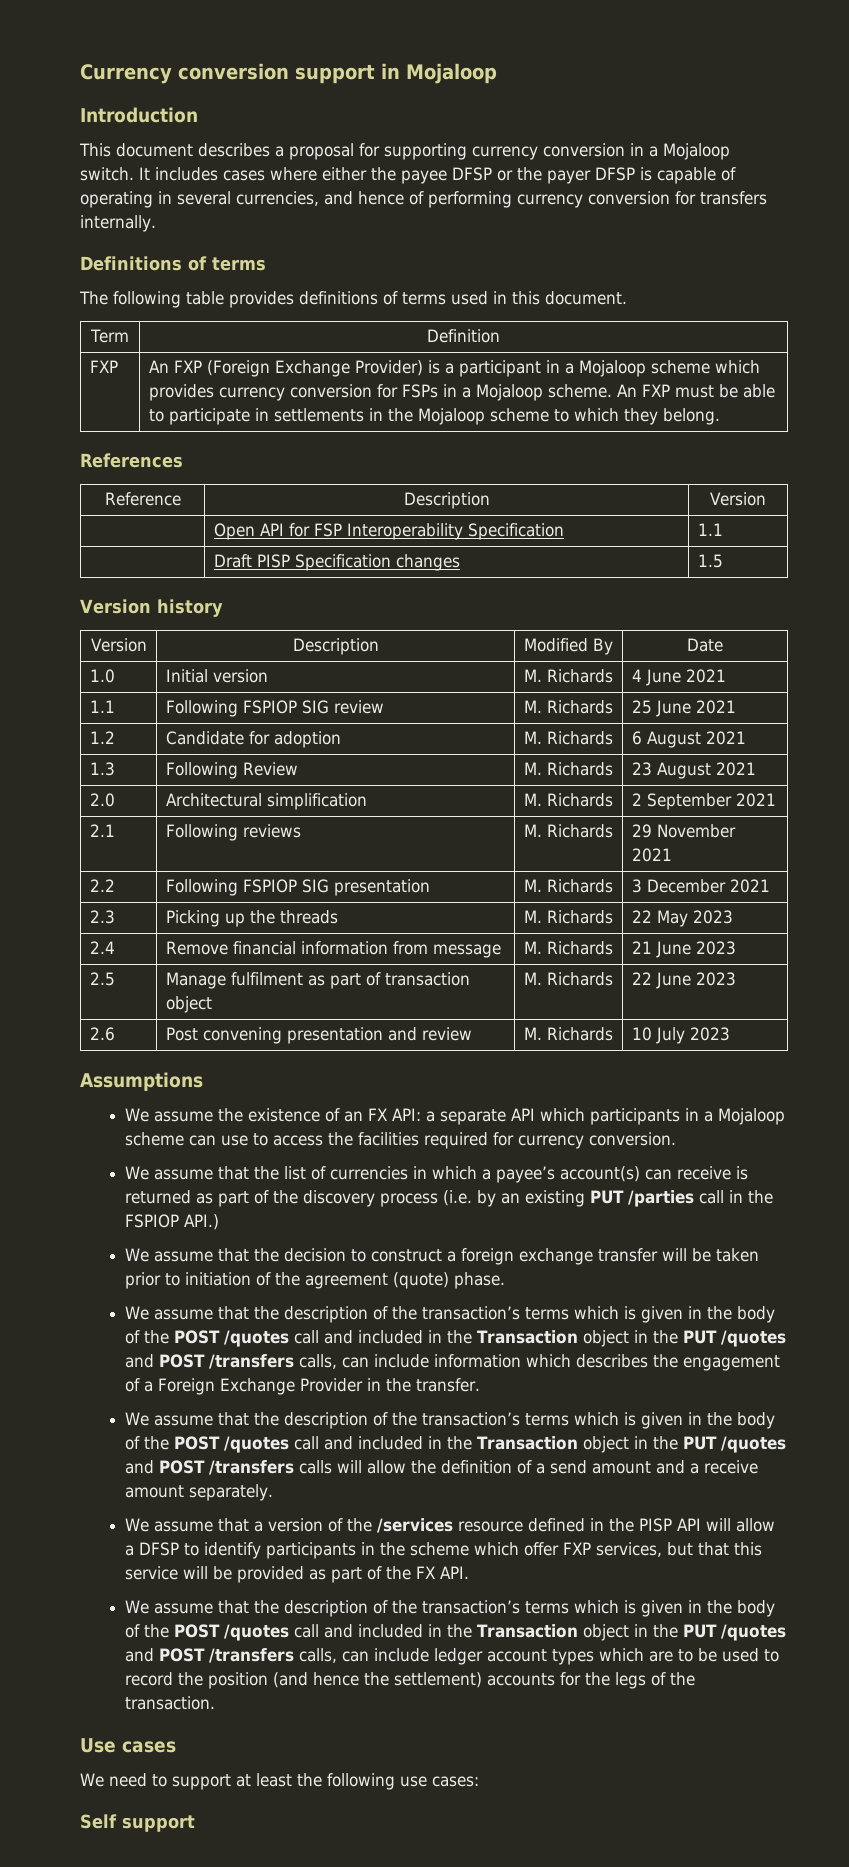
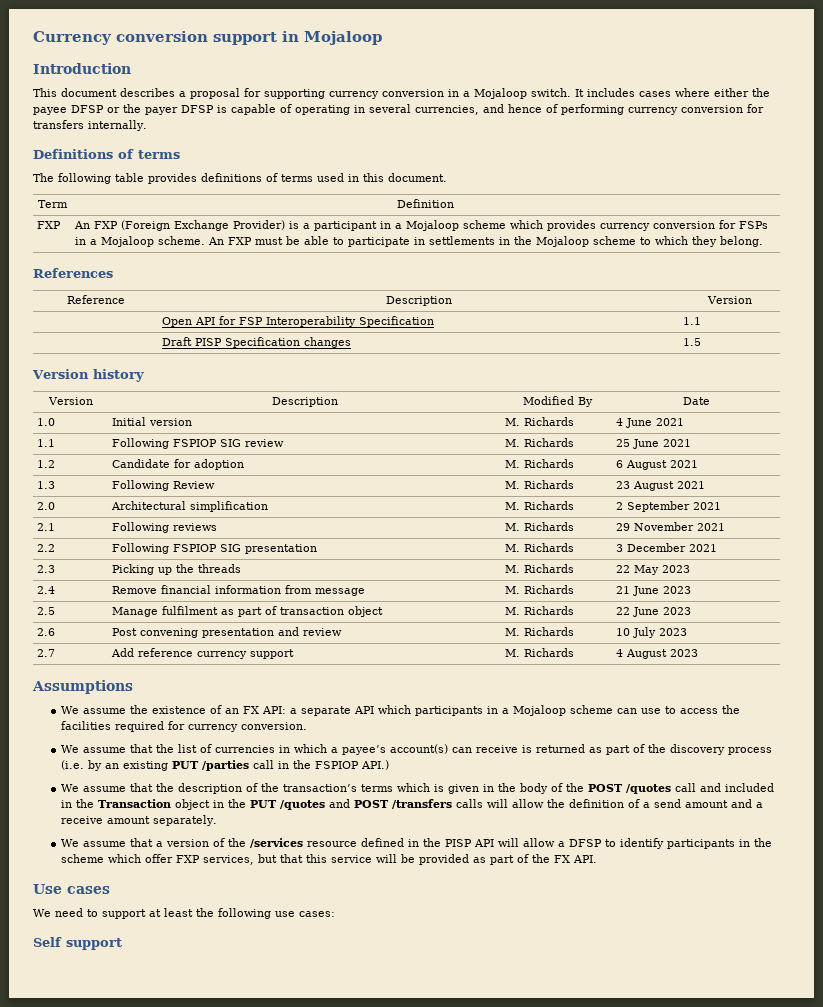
+ 2.7 | Add reference currency support | M. Richards | 4 August 2023
- We assume that the decision to construct a foreign exchange transfer will be taken prior to initiation of the agreement (quote) phase.
- We assume that the description of the transaction’s terms which is given in the body of the POST /quotes call and included in the Transaction object in the PUT /quotes and POST /transfers calls, can include information which describes the engagement of a Foreign Exchange Provider in the transfer.
- We assume that the description of the transaction’s terms which is given in the body of the POST /quotes call and included in the Transaction object in the PUT /quotes and POST /transfers calls, can include ledger account types which are to be used to record the position (and hence the settlement) accounts for the legs of the transaction.

